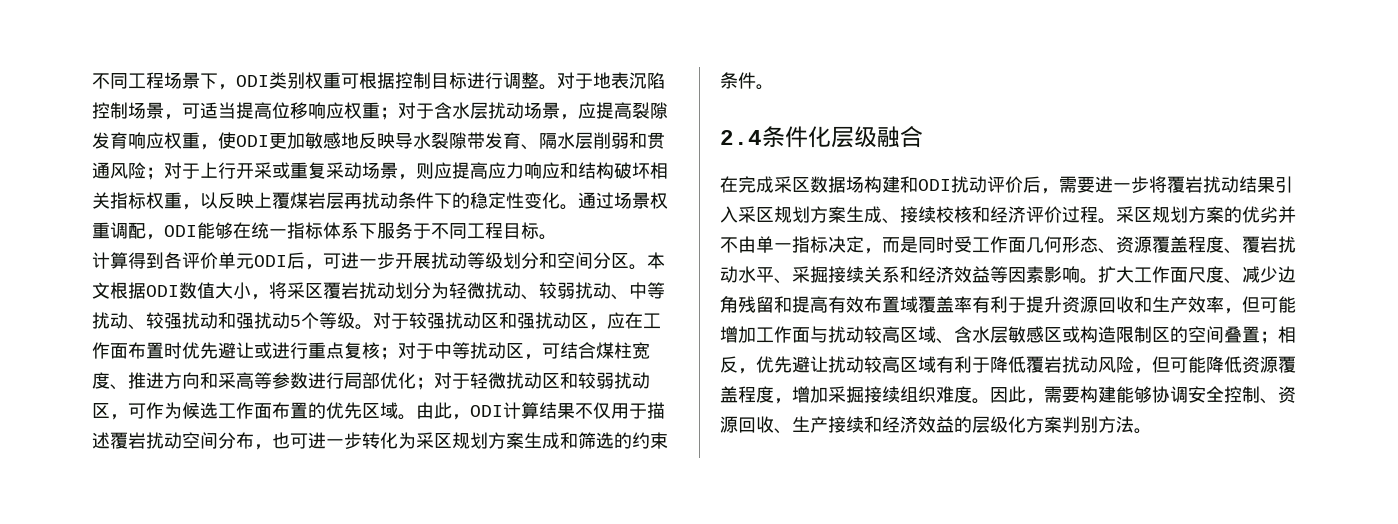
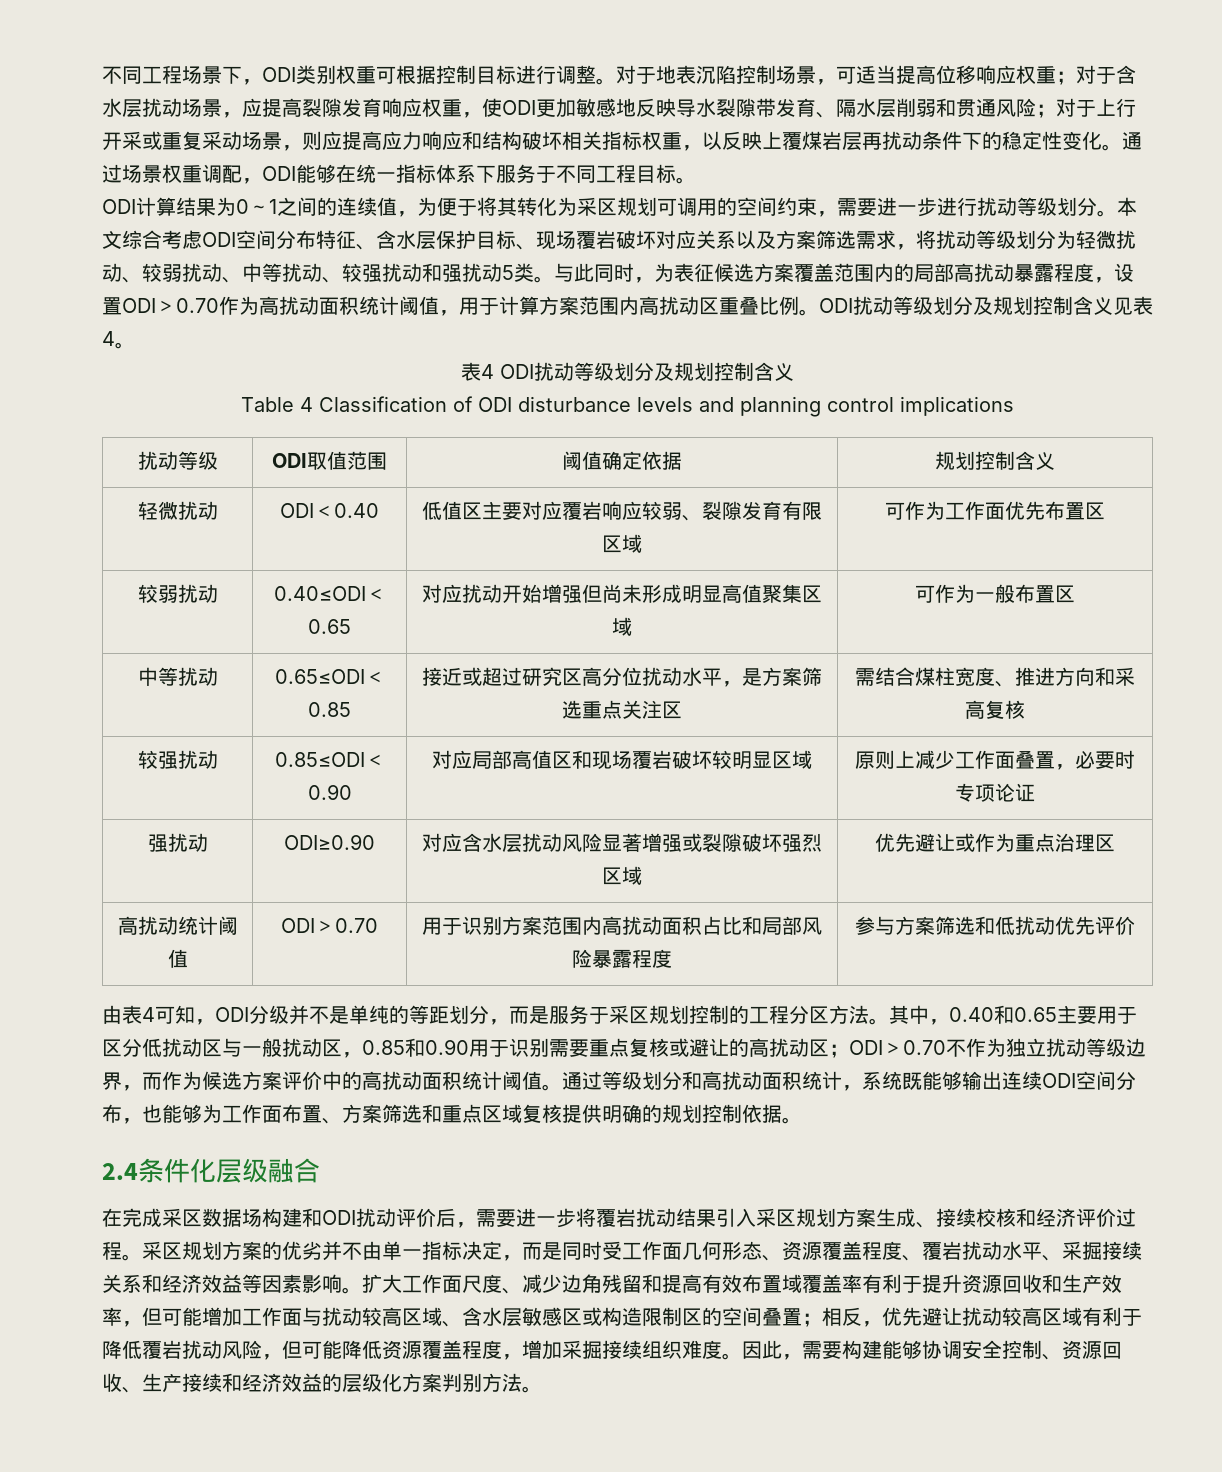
- 计算得到各评价单元ODI后，可进一步开展扰动等级划分和空间分区。本文根据ODI数值大小，将采区覆岩扰动划分为轻微扰动、较弱扰动、中等扰动、较强扰动和强扰动5个等级。对于较强扰动区和强扰动区，应在工作面布置时优先避让或进行重点复核；对于中等扰动区，可结合煤柱宽度、推进方向和采高等参数进行局部优化；对于轻微扰动区和较弱扰动区，可作为候选工作面布置的优先区域。由此，ODI计算结果不仅用于描述覆岩扰动空间分布，也可进一步转化为采区规划方案生成和筛选的约束条件。
+ ODI计算结果为0～1之间的连续值，为便于将其转化为采区规划可调用的空间约束，需要进一步进行扰动等级划分。本文综合考虑ODI空间分布特征、含水层保护目标、现场覆岩破坏对应关系以及方案筛选需求，将扰动等级划分为轻微扰动、较弱扰动、中等扰动、较强扰动和强扰动5类。与此同时，为表征候选方案覆盖范围内的局部高扰动暴露程度，设置ODI＞0.70作为高扰动面积统计阈值，用于计算方案范围内高扰动区重叠比例。ODI扰动等级划分及规划控制含义见表4。
+ 表4 ODI扰动等级划分及规划控制含义
+ Table 4 Classification of ODI disturbance levels and planning control implications
+ 扰动等级 | ODI取值范围 | 阈值确定依据 | 规划控制含义
+ 轻微扰动 | ODI＜0.40 | 低值区主要对应覆岩响应较弱、裂隙发育有限区域 | 可作为工作面优先布置区
+ 较弱扰动 | 0.40≤ODI＜0.65 | 对应扰动开始增强但尚未形成明显高值聚集区域 | 可作为一般布置区
+ 中等扰动 | 0.65≤ODI＜0.85 | 接近或超过研究区高分位扰动水平，是方案筛选重点关注区 | 需结合煤柱宽度、推进方向和采高复核
+ 较强扰动 | 0.85≤ODI＜0.90 | 对应局部高值区和现场覆岩破坏较明显区域 | 原则上减少工作面叠置，必要时专项论证
+ 强扰动 | ODI≥0.90 | 对应含水层扰动风险显著增强或裂隙破坏强烈区域 | 优先避让或作为重点治理区
+ 高扰动统计阈值 | ODI＞0.70 | 用于识别方案范围内高扰动面积占比和局部风险暴露程度 | 参与方案筛选和低扰动优先评价
+ 由表4可知，ODI分级并不是单纯的等距划分，而是服务于采区规划控制的工程分区方法。其中，0.40和0.65主要用于区分低扰动区与一般扰动区，0.85和0.90用于识别需要重点复核或避让的高扰动区；ODI＞0.70不作为独立扰动等级边界，而作为候选方案评价中的高扰动面积统计阈值。通过等级划分和高扰动面积统计，系统既能够输出连续ODI空间分布，也能够为工作面布置、方案筛选和重点区域复核提供明确的规划控制依据。

